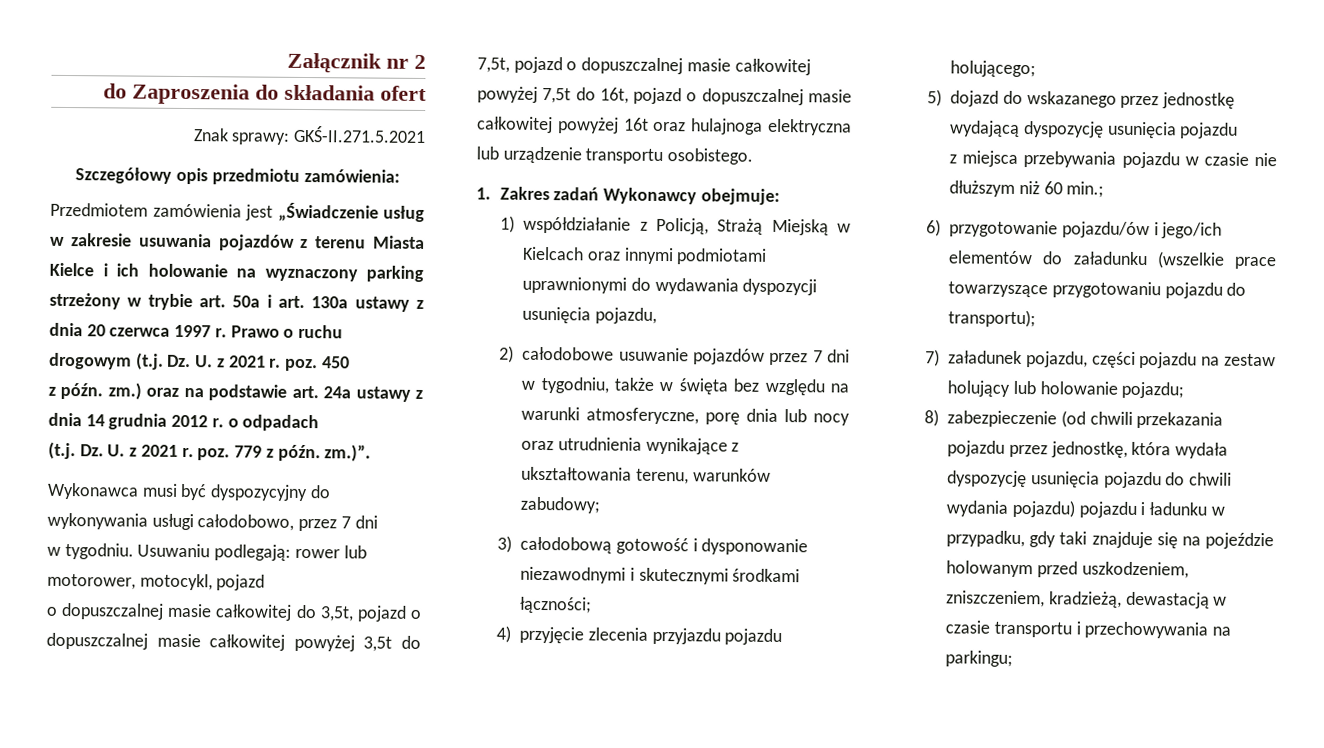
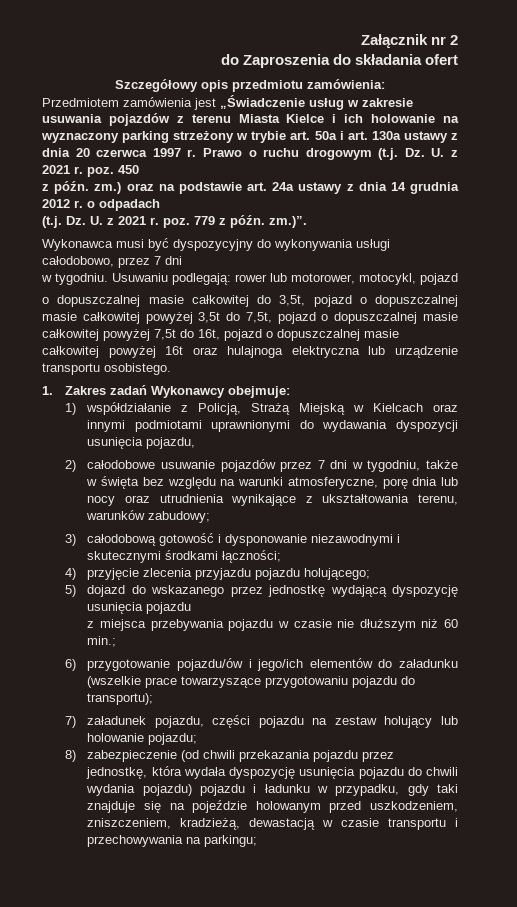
- Znak sprawy: GKŚ-II.271.5.2021

